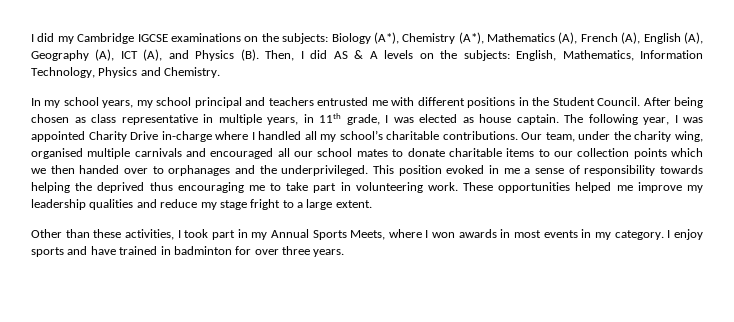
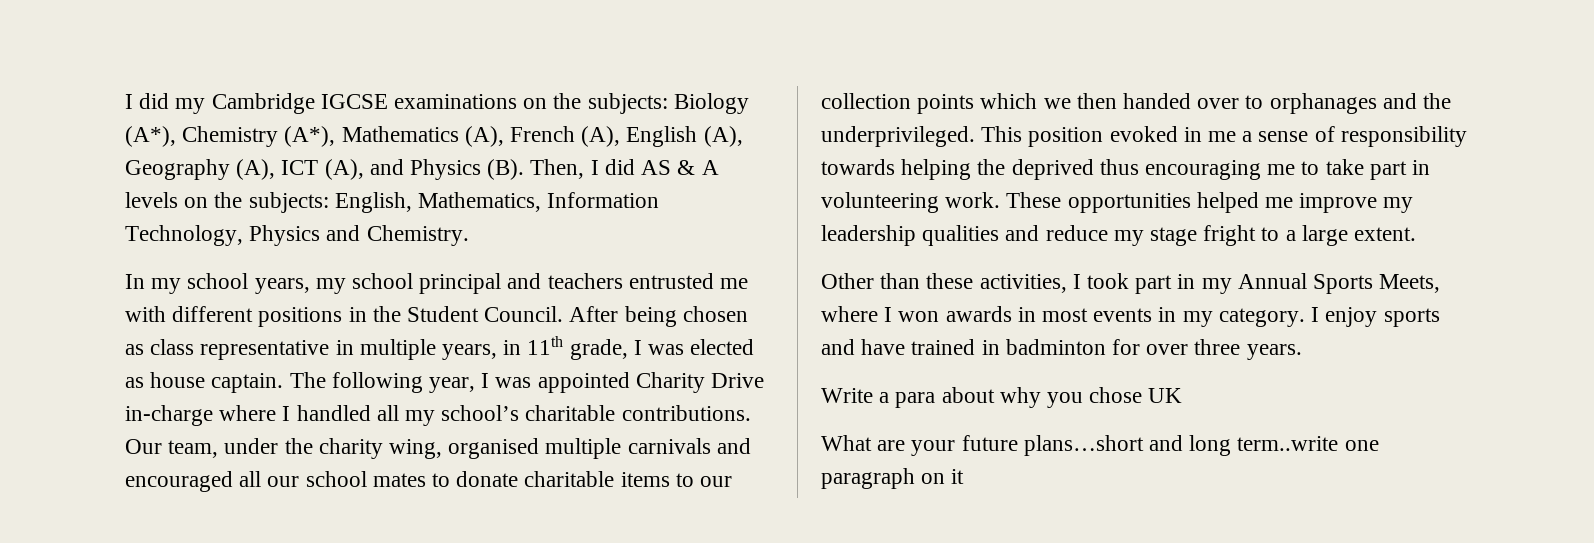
+ Write a para about why you chose UK
+ What are your future plans…short and long term..write one paragraph on it

